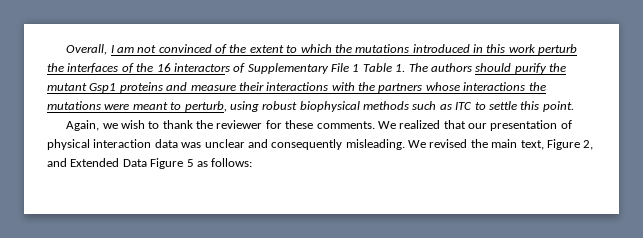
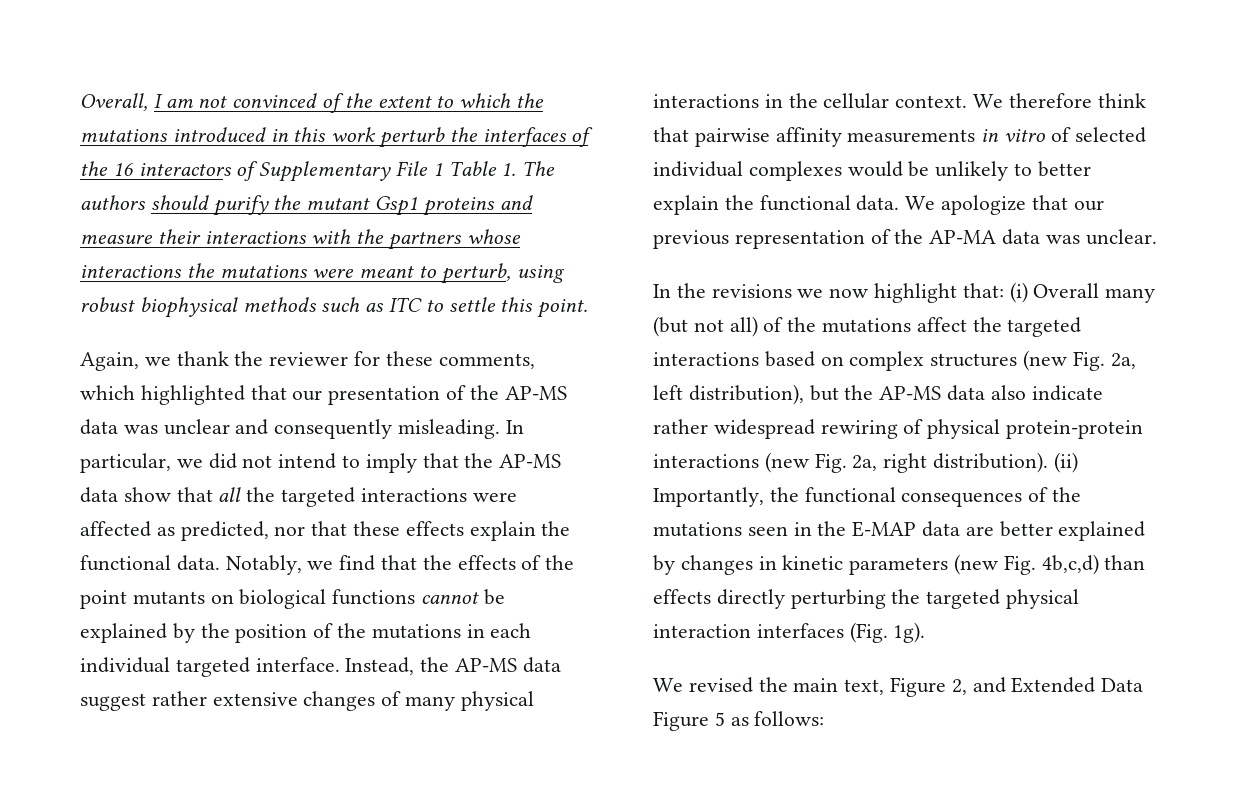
- Again, we wish to thank the reviewer for these comments. We realized that our presentation of physical interaction data was unclear and consequently misleading. We revised the main text, Figure 2, and Extended Data Figure 5 as follows:
+ Again, we thank the reviewer for these comments, which highlighted that our presentation of the AP-MS data was unclear and consequently misleading. In particular, we did not intend to imply that the AP-MS data show that all the targeted interactions were affected as predicted, nor that these effects explain the functional data. Notably, we find that the effects of the point mutants on biological functions cannot be explained by the position of the mutations in each individual targeted interface. Instead, the AP-MS data suggest rather extensive changes of many physical interactions in the cellular context. We therefore think that pairwise affinity measurements in vitro of selected individual complexes would be unlikely to better explain the functional data. We apologize that our previous representation of the AP-MA data was unclear.
+ In the revisions we now highlight that: (i) Overall many (but not all) of the mutations affect the targeted interactions based on complex structures (new Fig. 2a, left distribution), but the AP-MS data also indicate rather widespread rewiring of physical protein-protein interactions (new Fig. 2a, right distribution). (ii) Importantly, the functional consequences of the mutations seen in the E-MAP data are better explained by changes in kinetic parameters (new Fig. 4b,c,d) than effects directly perturbing the targeted physical interaction interfaces (Fig. 1g).
+ We revised the main text, Figure 2, and Extended Data Figure 5 as follows:

